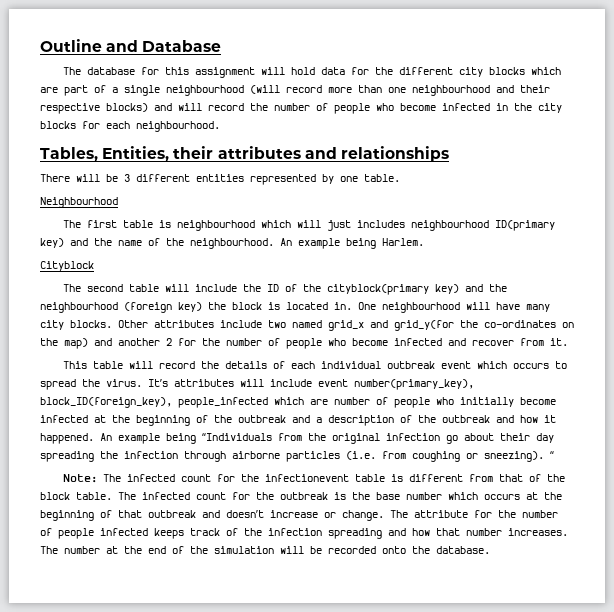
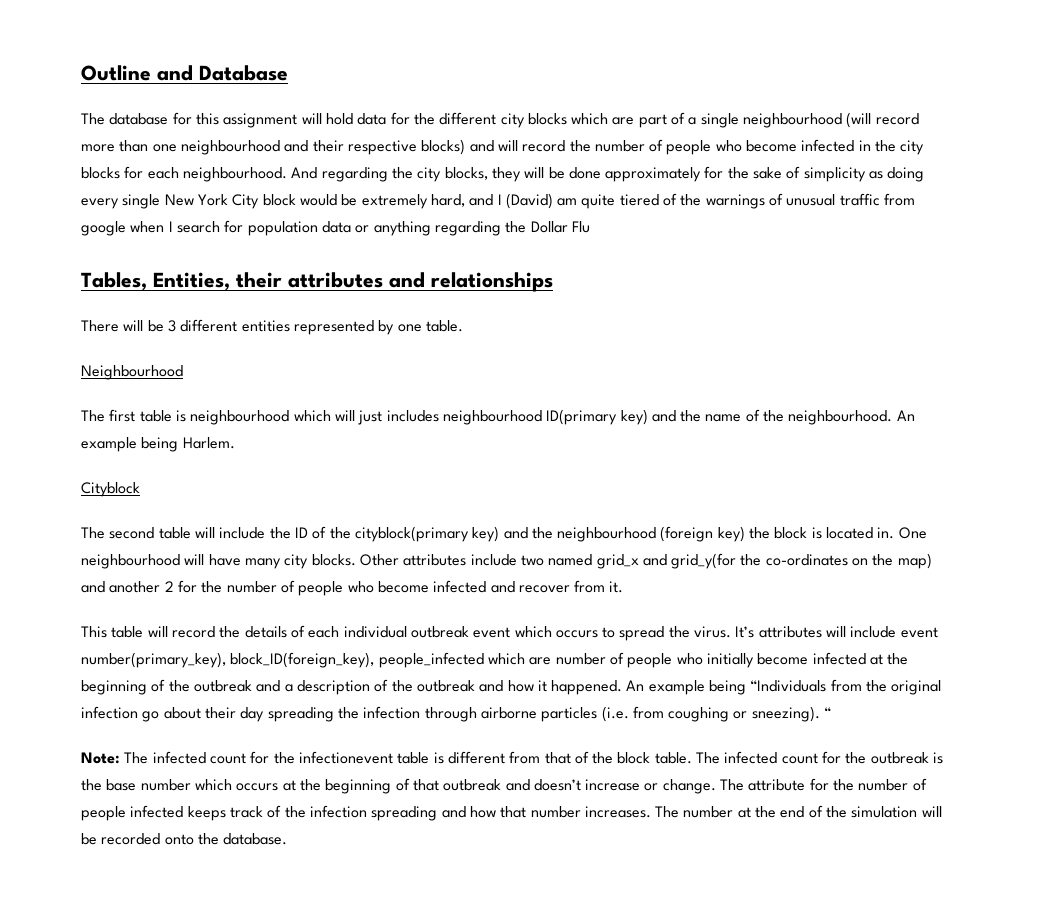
+ And regarding the city blocks, they will be done approximately for the sake of simplicity as doing every single New York City block would be extremely hard, and I (David) am quite tiered of the warnings of unusual traffic from google when I search for population data or anything regarding the Dollar Flu

